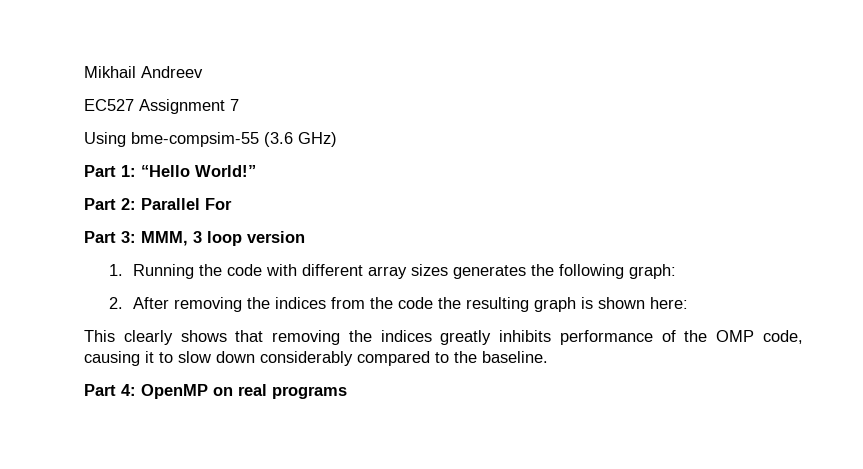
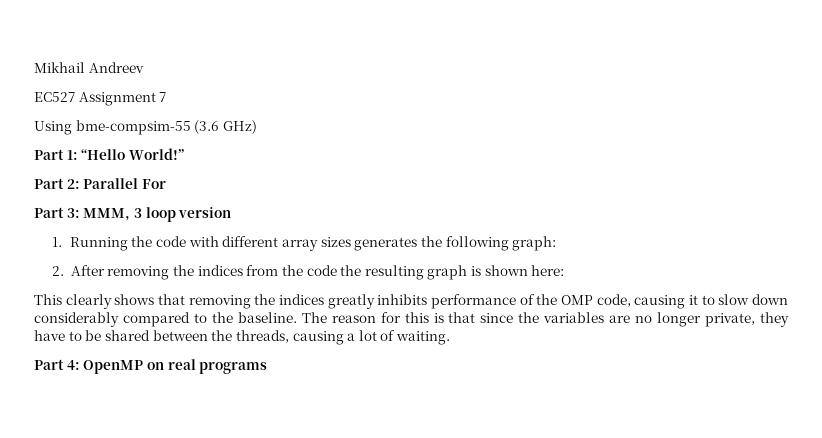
+ The reason for this is that since the variables are no longer private, they have to be shared between the threads, causing a lot of waiting.

